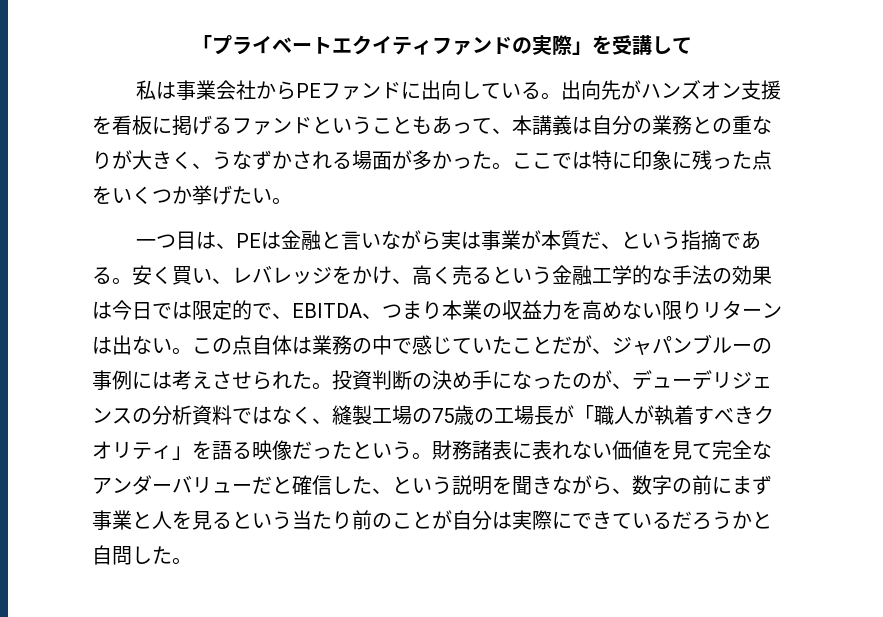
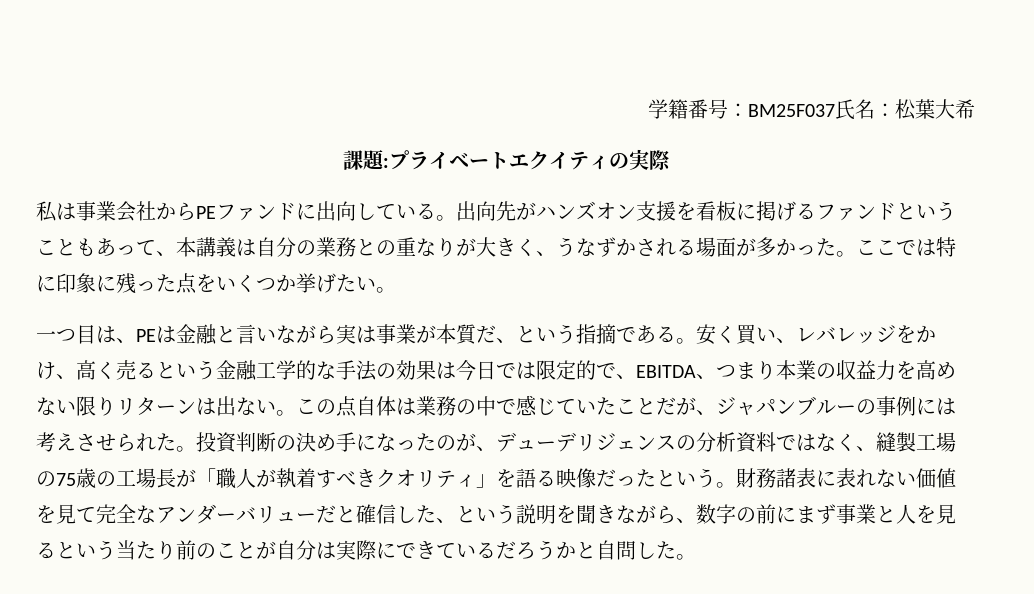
- 「プライベートエクイティファンドの実際」を受講して
+ 学籍番号：BM25F037氏名：松葉大希
+ 課題:プライベートエクイティの実際

